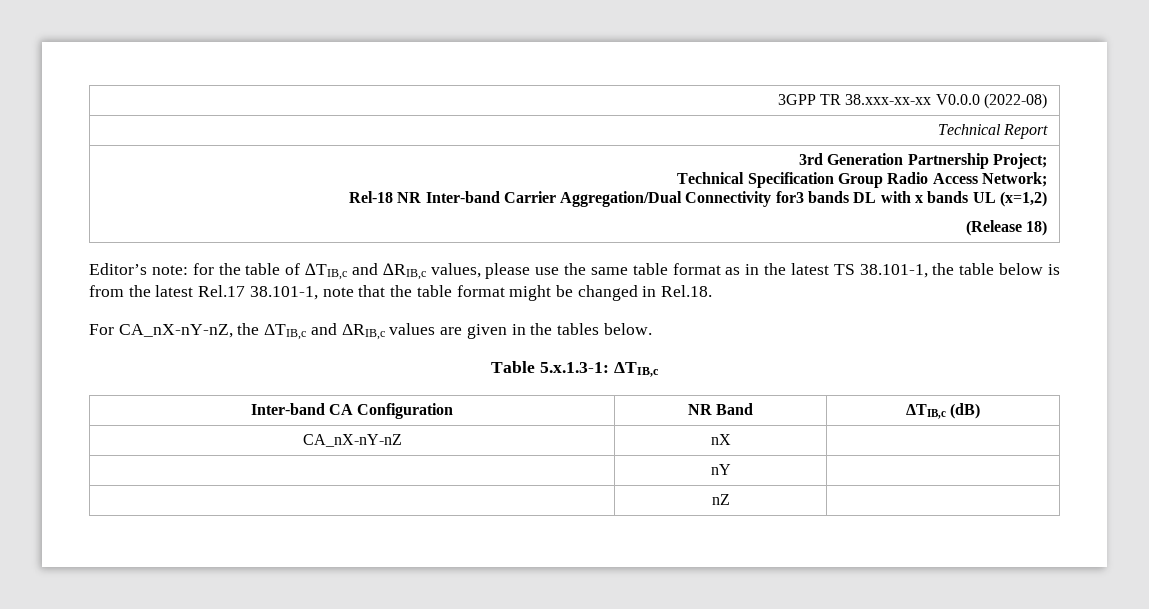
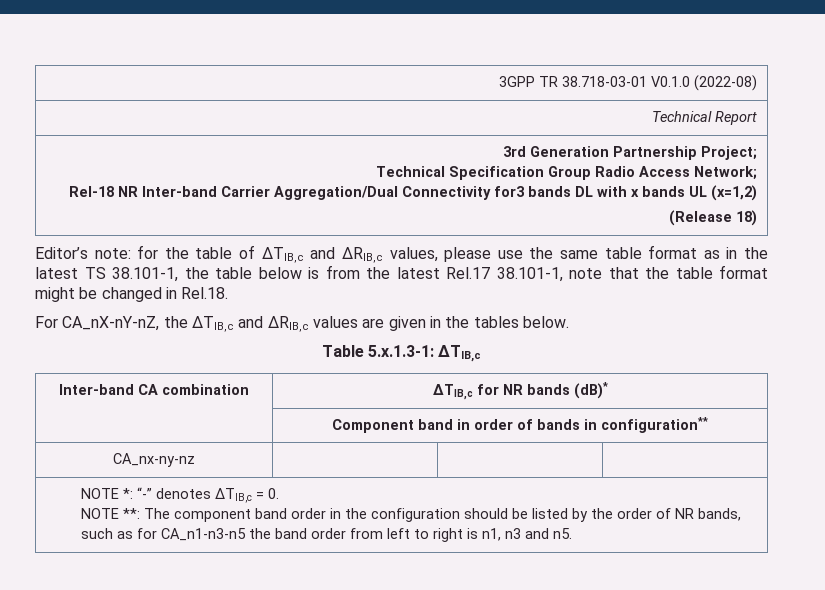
- 3GPP TR 38.xxx-xx-xx V0.0.0 (2022-08)
+ 3GPP TR 38.718-03-01 V0.1.0 (2022-08)
- Inter-band CA Configuration | NR Band | ΔTIB,c (dB)
- CA_nX-nY-nZ | nX |
- | nY |
- | nZ |
+ Inter-band CA combination | ΔTIB,c for NR bands (dB)*
+ | Component band in order of bands in configuration**
+ CA_nx-ny-nz | | |
+ NOTE *: “-” denotes ΔTIB,c = 0.
+ NOTE **: The component band order in the configuration should be listed by the order of NR bands, such as for CA_n1-n3-n5 the band order from left to right is n1, n3 and n5.

